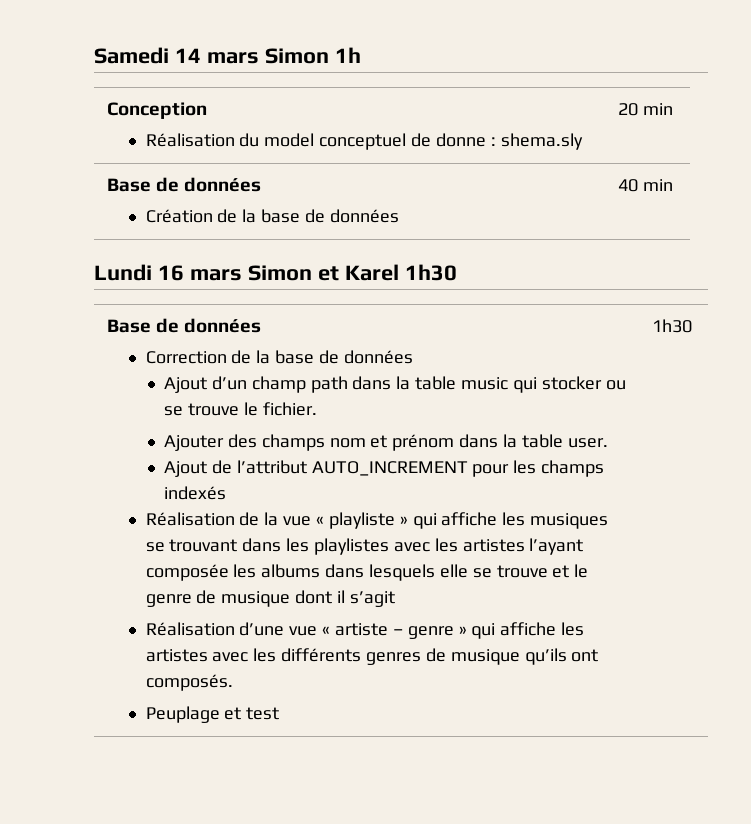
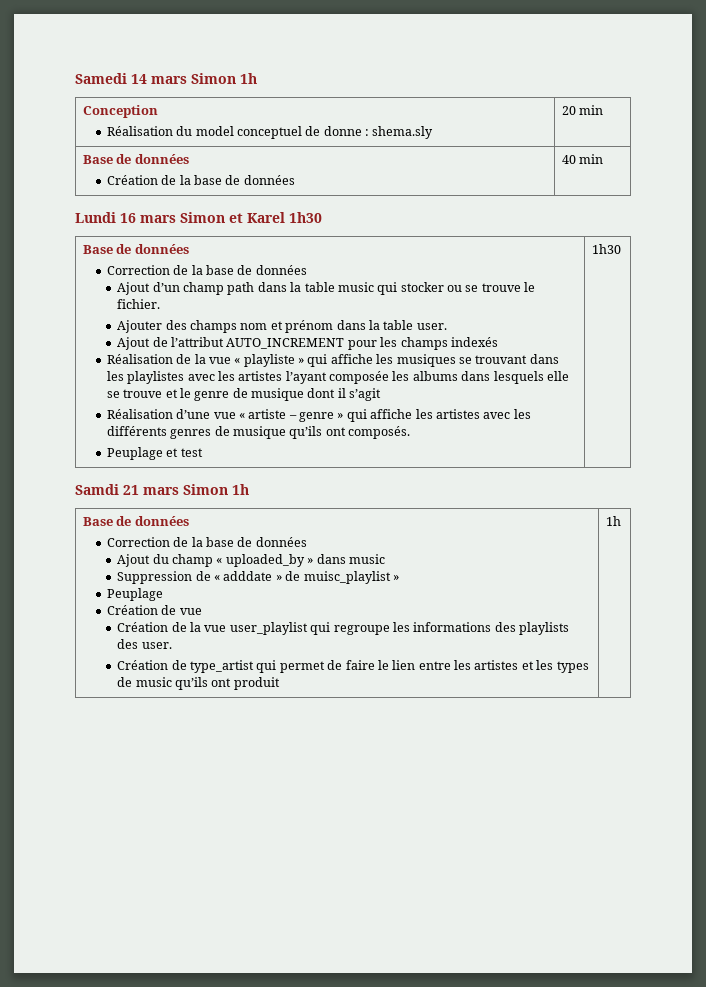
+ Samdi 21 mars Simon 1h
+ Base de données
+ Correction de la base de données
+ Ajout du champ « uploaded_by » dans music
+ Suppression de « adddate » de muisc_playlist »
+ Peuplage
+ Création de vue
+ Création de la vue user_playlist qui regroupe les informations des playlists des user.
+ Création de type_artist qui permet de faire le lien entre les artistes et les types de music qu’ils ont produit | 1h

